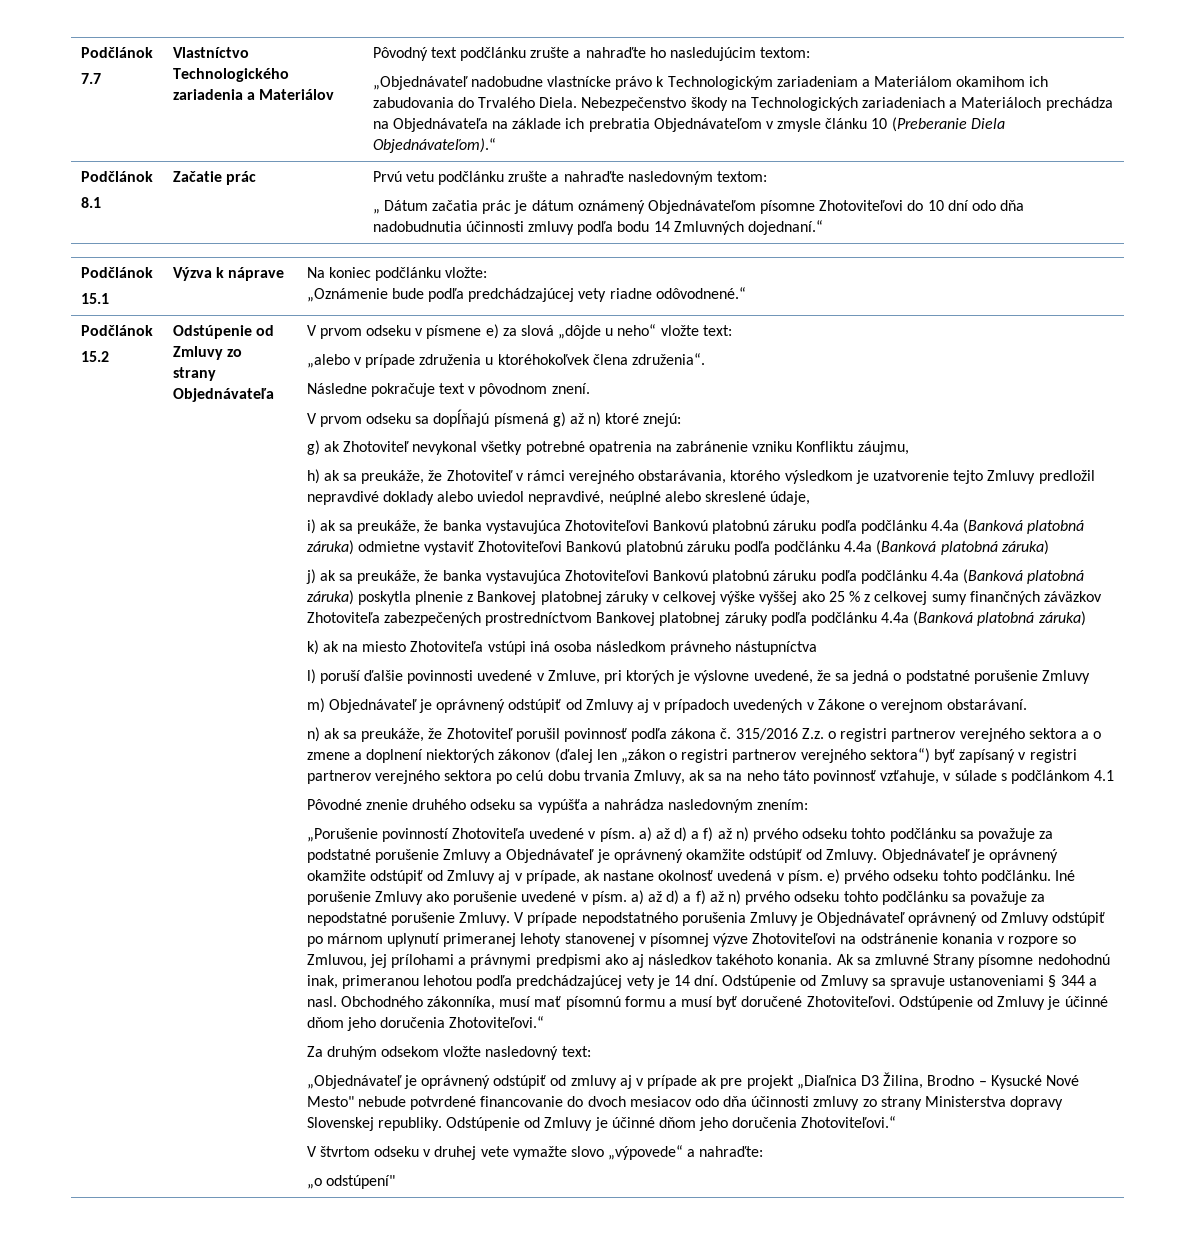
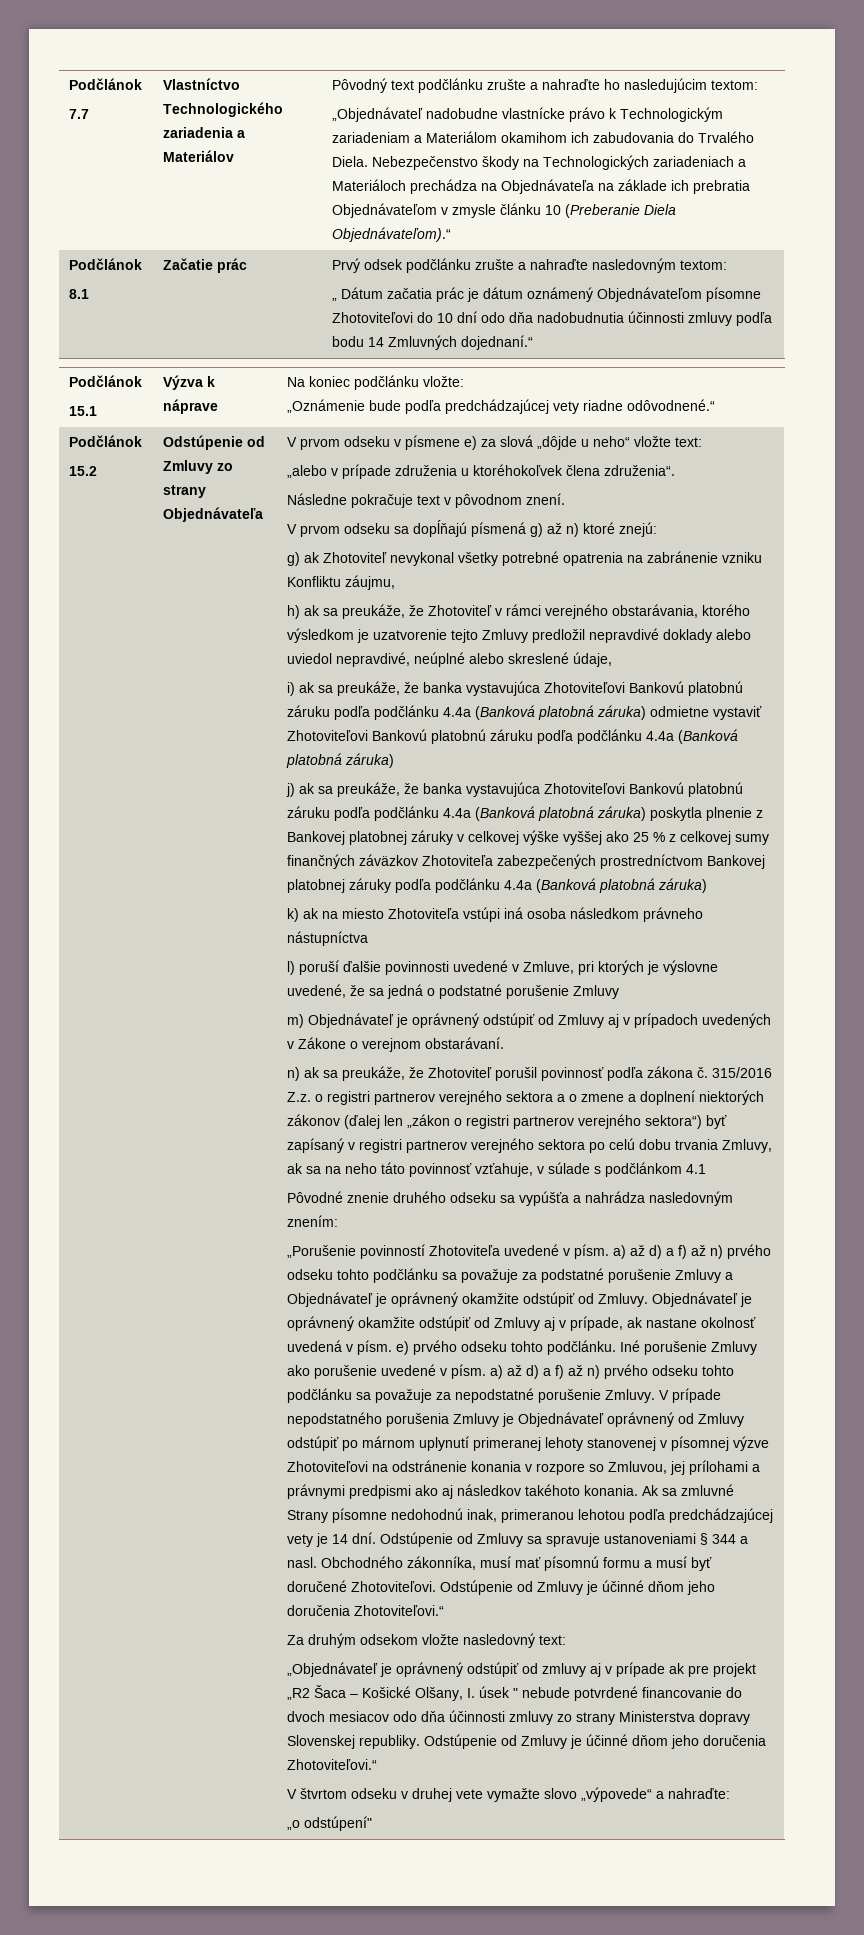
  Nebezpečenstvo škody na Technologických zariadeniach a Materiáloch prechádza na Objednávateľa na základe ich prebratia Objednávateľom v zmysle článku 10 (Preberanie Diela Objednávateľom).“
  Podčlánok
- 8.1 | Začatie prác | Prvú vetu podčlánku zrušte a nahraďte nasledovným textom:
+ 8.1 | Začatie prác | Prvý odsek podčlánku zrušte a nahraďte nasledovným textom:
- „Objednávateľ je oprávnený odstúpiť od zmluvy aj v prípade ak pre projekt „Diaľnica D3 Žilina, Brodno – Kysucké Nové Mesto" nebude potvrdené financovanie do dvoch mesiacov odo dňa účinnosti zmluvy zo strany Ministerstva dopravy Slovenskej republiky.
+ „Objednávateľ je oprávnený odstúpiť od zmluvy aj v prípade ak pre projekt „R2 Šaca – Košické Olšany, I. úsek " nebude potvrdené financovanie do dvoch mesiacov odo dňa účinnosti zmluvy zo strany Ministerstva dopravy Slovenskej republiky.

